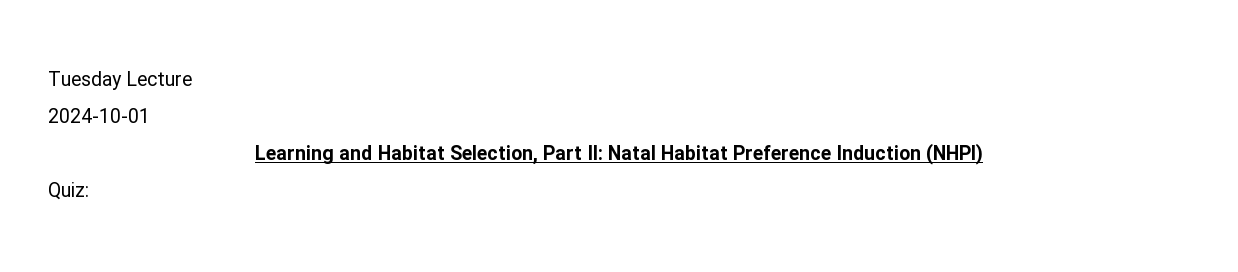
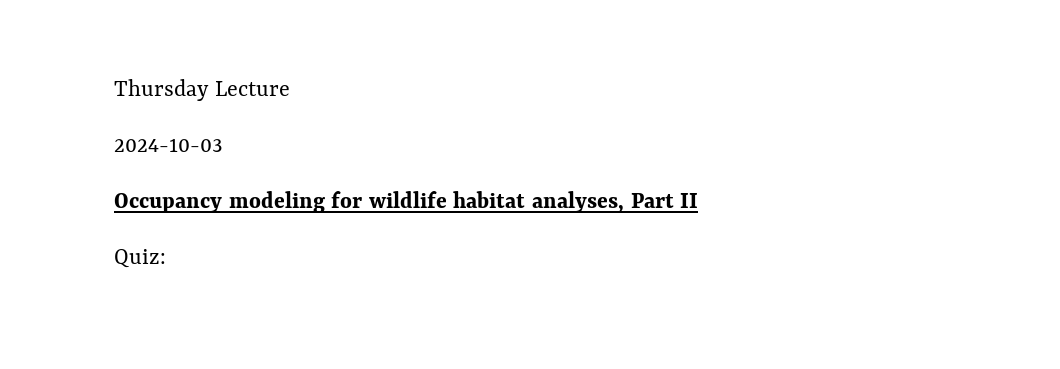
- Tuesday Lecture
+ Thursday Lecture
- 2024-10-01
- Learning and Habitat Selection, Part II: Natal Habitat Preference Induction (NHPI)
+ 2024-10-03
+ Occupancy modeling for wildlife habitat analyses, Part II

